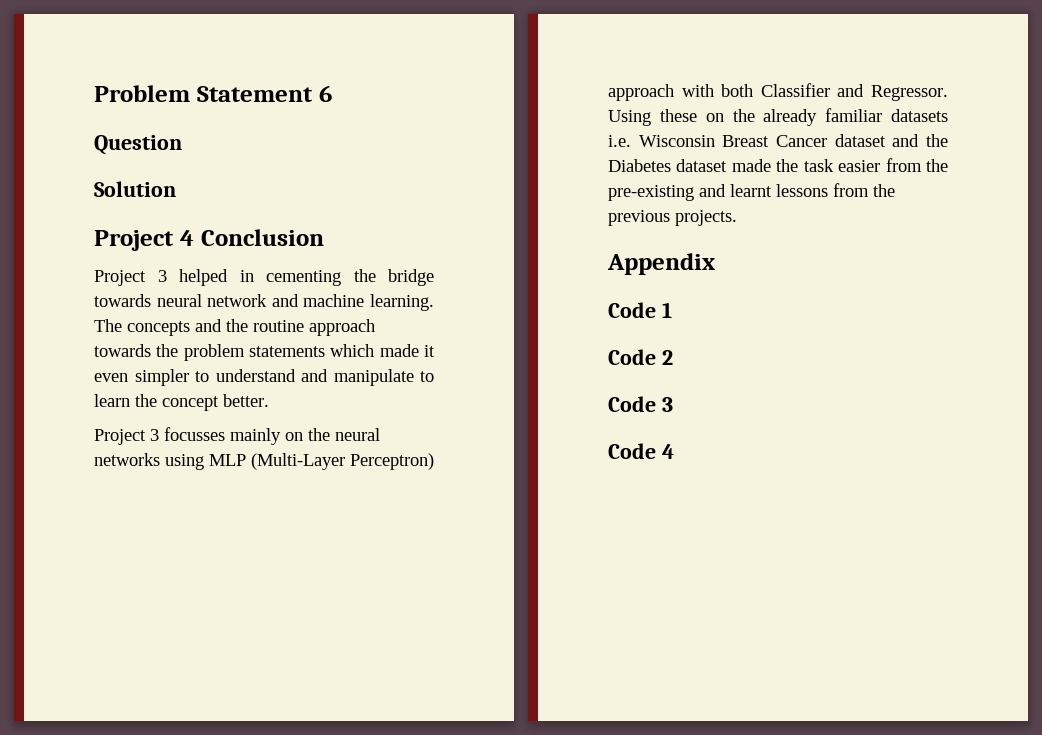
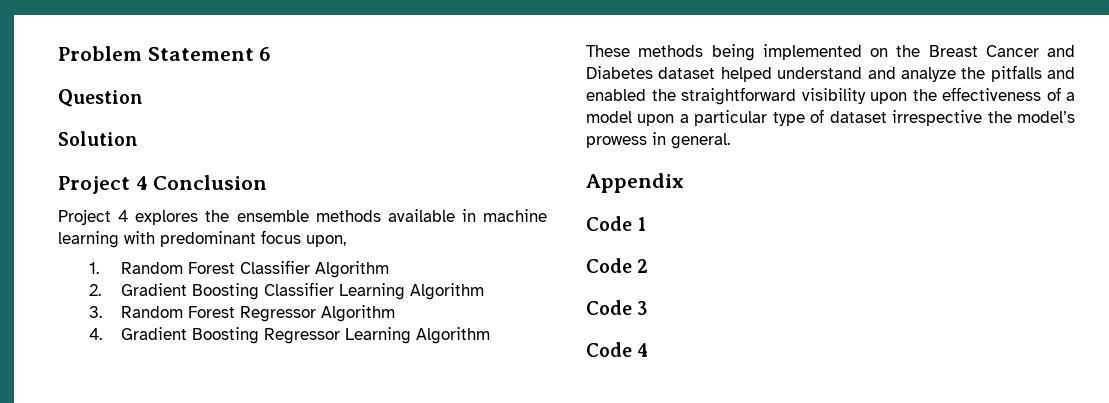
- Project 3 helped in cementing the bridge towards neural network and machine learning. The concepts and the routine approach towards the problem statements which made it even simpler to understand and manipulate to learn the concept better.
- Project 3 focusses mainly on the neural networks using MLP (Multi-Layer Perceptron) approach with both Classifier and Regressor. Using these on the already familiar datasets i.e. Wisconsin Breast Cancer dataset and the Diabetes dataset made the task easier from the pre-existing and learnt lessons from the previous projects.
+ Project 4 explores the ensemble methods available in machine learning with predominant focus upon,
+ 1. Random Forest Classifier Algorithm
+ 2. Gradient Boosting Classifier Learning Algorithm
+ 3. Random Forest Regressor Algorithm
+ 4. Gradient Boosting Regressor Learning Algorithm
+ These methods being implemented on the Breast Cancer and Diabetes dataset helped understand and analyze the pitfalls and enabled the straightforward visibility upon the effectiveness of a model upon a particular type of dataset irrespective the model’s prowess in general.

